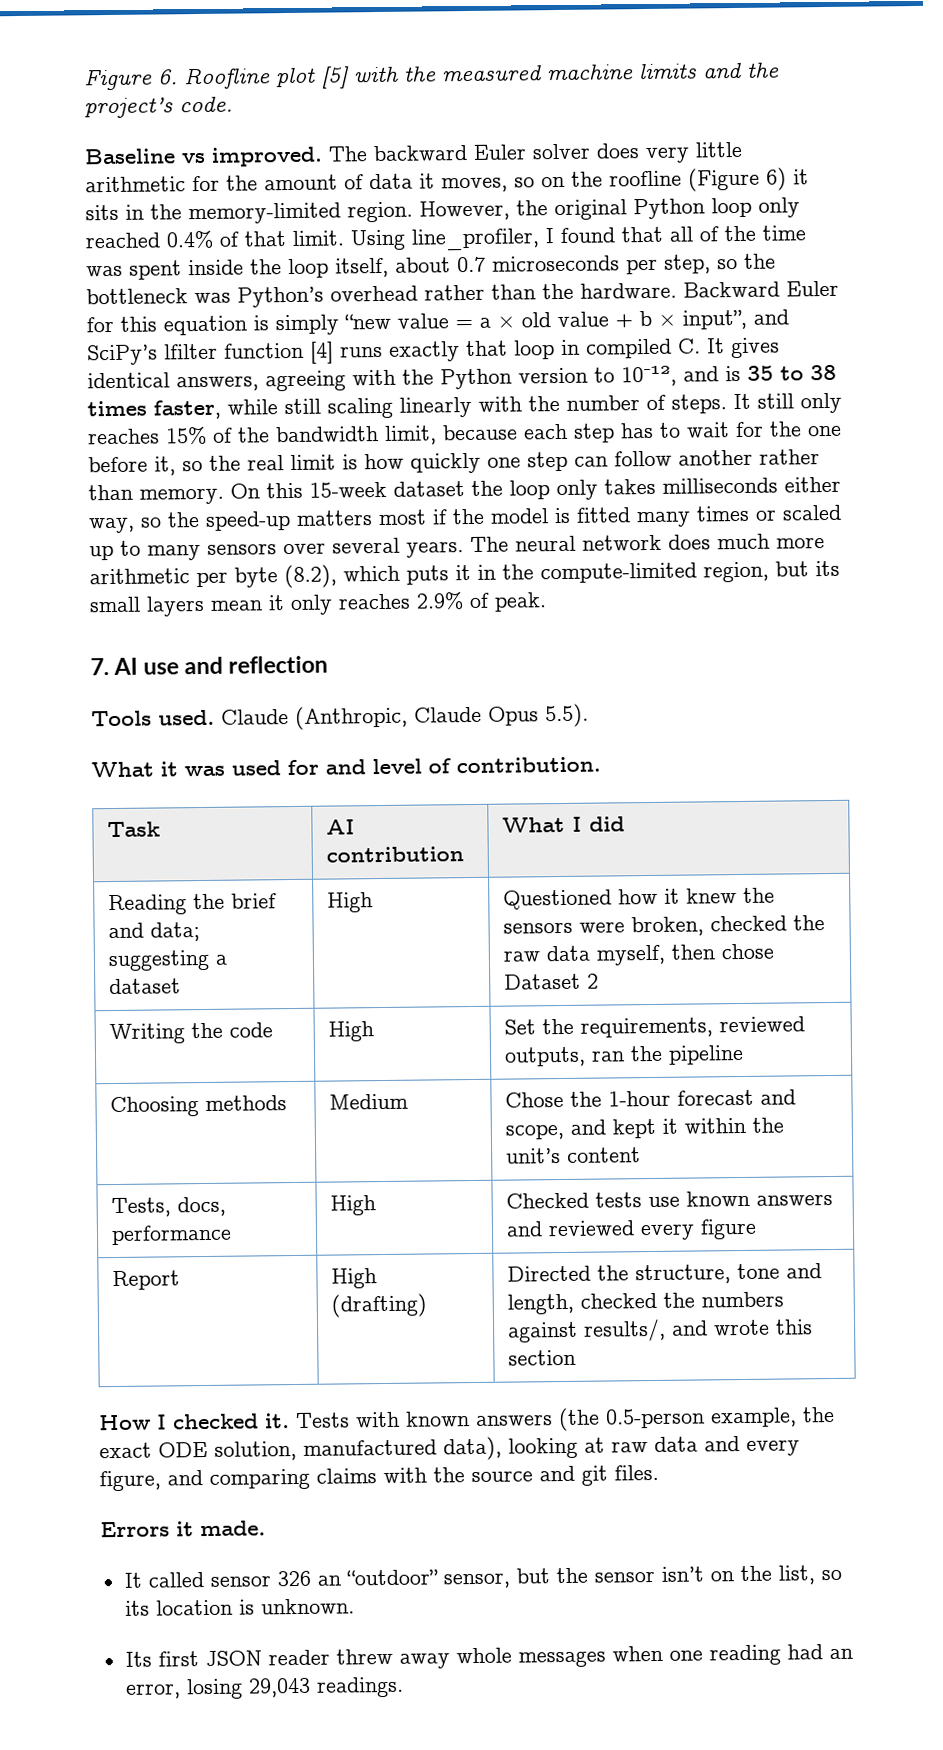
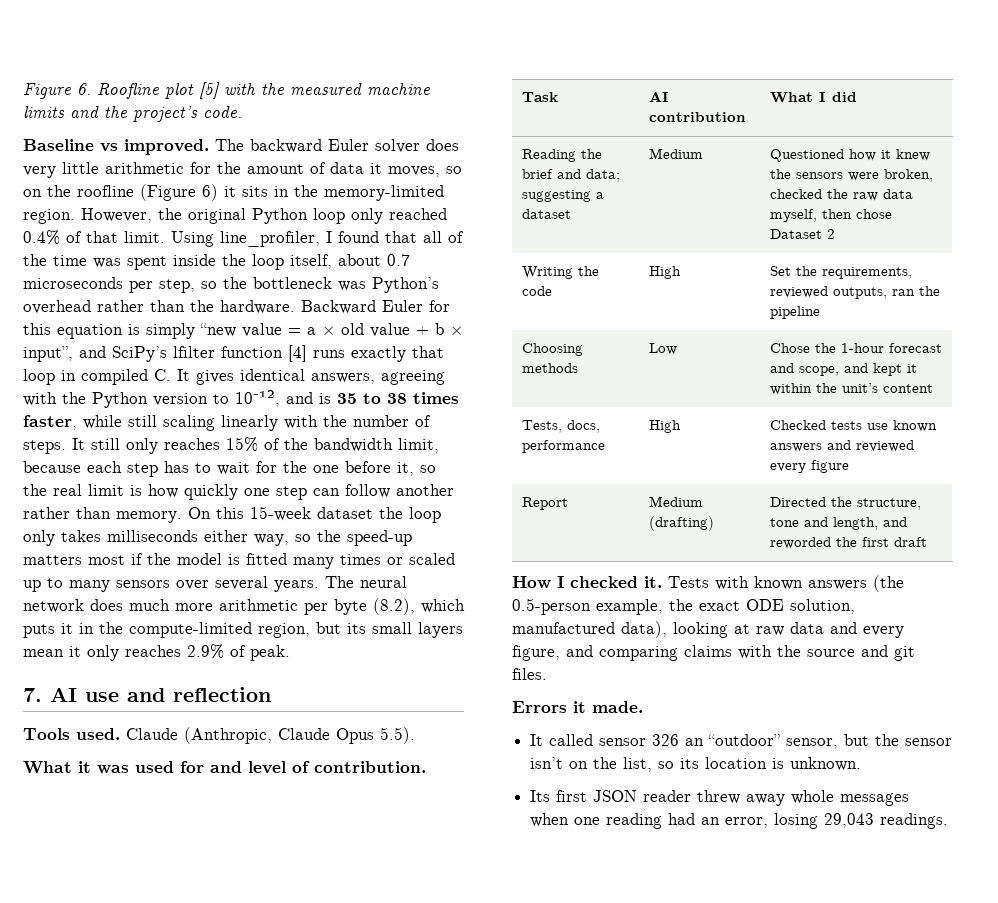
- Reading the brief and data; suggesting a dataset | High | Questioned how it knew the sensors were broken, checked the raw data myself, then chose Dataset 2
+ Reading the brief and data; suggesting a dataset | Medium | Questioned how it knew the sensors were broken, checked the raw data myself, then chose Dataset 2
- Choosing methods | Medium | Chose the 1-hour forecast and scope, and kept it within the unit’s content
+ Choosing methods | Low | Chose the 1-hour forecast and scope, and kept it within the unit’s content
- Report | High (drafting) | Directed the structure, tone and length, checked the numbers against results/, and wrote this section
+ Report | Medium (drafting) | Directed the structure, tone and length, and reworded the first draft

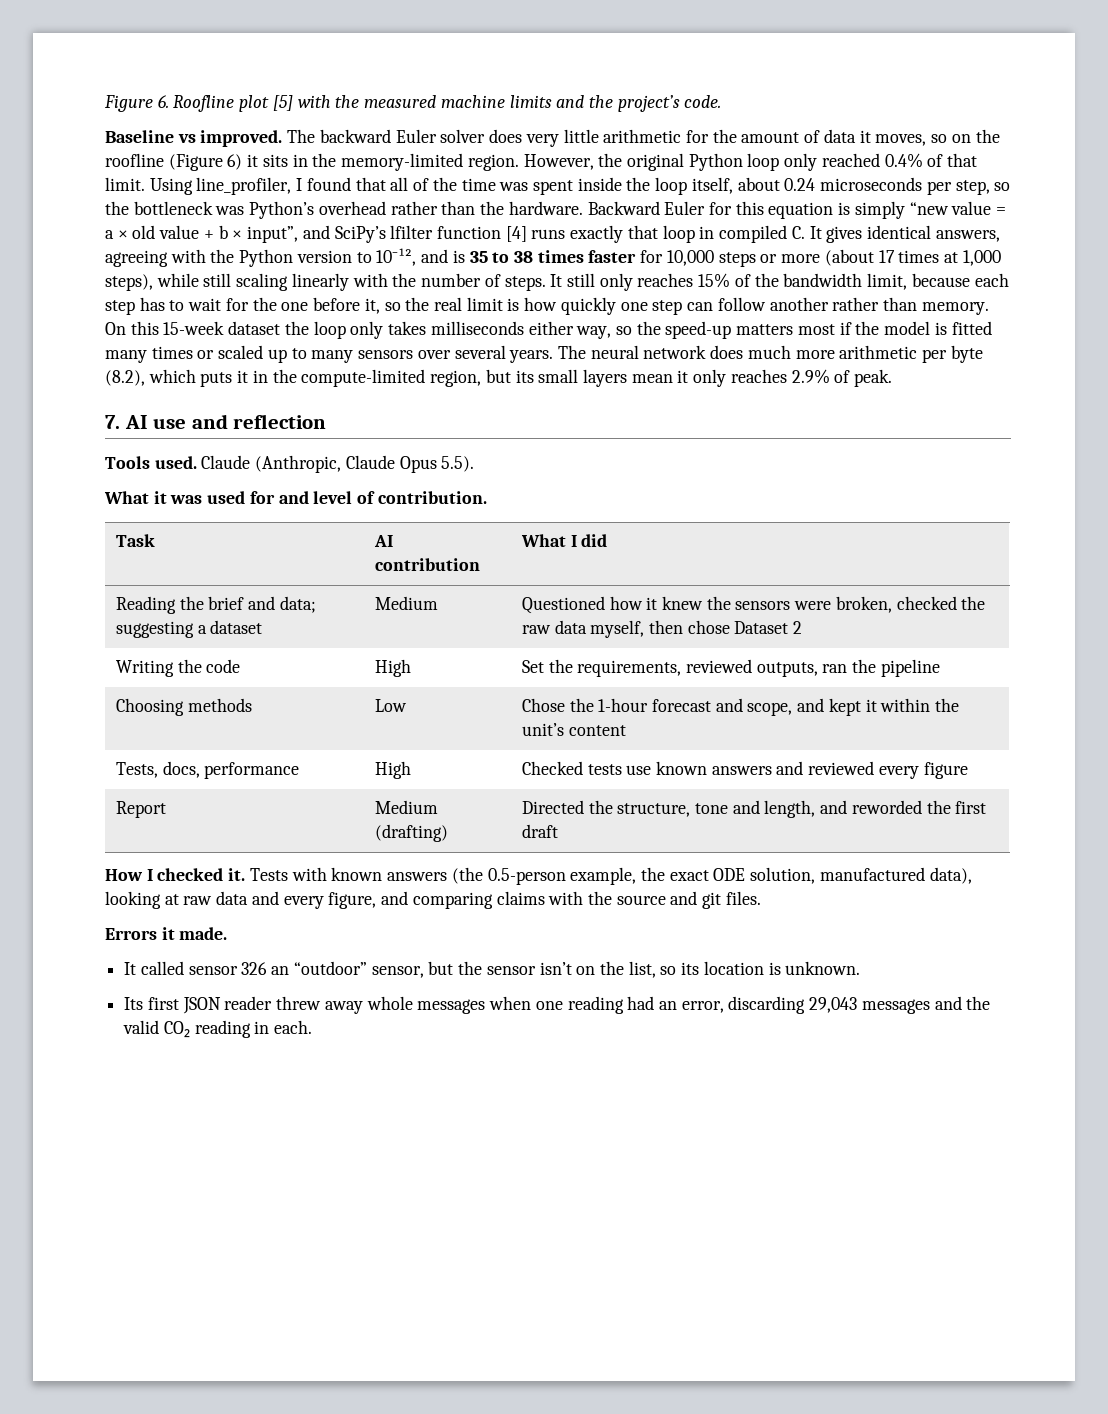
- Using line_profiler, I found that all of the time was spent inside the loop itself, about 0.7 microseconds per step, so the bottleneck was Python’s overhead rather than the hardware.
+ Using line_profiler, I found that all of the time was spent inside the loop itself, about 0.24 microseconds per step, so the bottleneck was Python’s overhead rather than the hardware.
- Backward Euler for this equation is simply “new value = a × old value + b × input”, and SciPy’s lfilter function [4] runs exactly that loop in compiled C. It gives identical answers, agreeing with the Python version to 10⁻¹², and is 35 to 38 times faster, while still scaling linearly with the number of steps.
+ Backward Euler for this equation is simply “new value = a × old value + b × input”, and SciPy’s lfilter function [4] runs exactly that loop in compiled C. It gives identical answers, agreeing with the Python version to 10⁻¹², and is 35 to 38 times faster for 10,000 steps or more (about 17 times at 1,000 steps), while still scaling linearly with the number of steps.
- Its first JSON reader threw away whole messages when one reading had an error, losing 29,043 readings.
+ Its first JSON reader threw away whole messages when one reading had an error, discarding 29,043 messages and the valid CO₂ reading in each.

